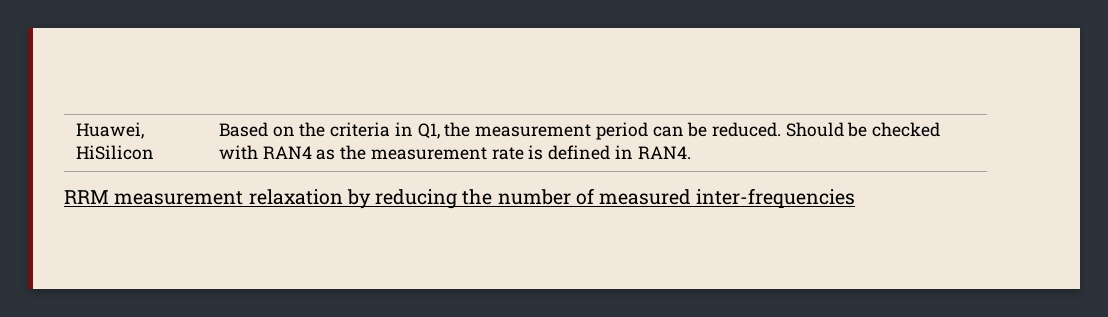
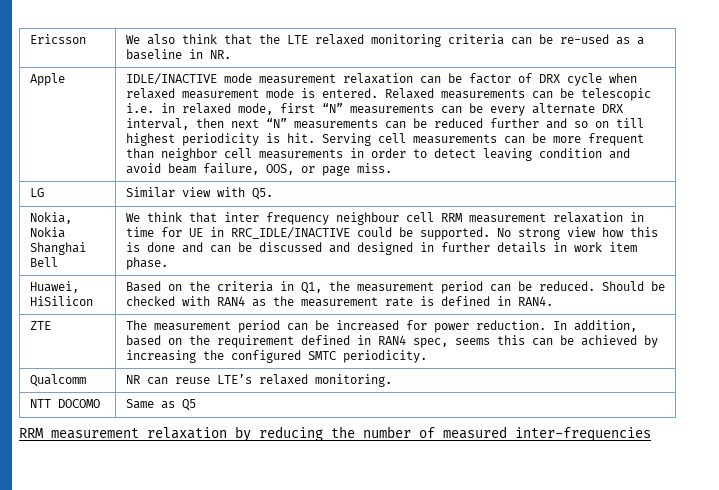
+ Ericsson | We also think that the LTE relaxed monitoring criteria can be re-used as a baseline in NR.
+ Apple | IDLE/INACTIVE mode measurement relaxation can be factor of DRX cycle when relaxed measurement mode is entered. Relaxed measurements can be telescopic i.e. in relaxed mode, first “N” measurements can be every alternate DRX interval, then next “N” measurements can be reduced further and so on till highest periodicity is hit. Serving cell measurements can be more frequent than neighbor cell measurements in order to detect leaving condition and avoid beam failure, OOS, or page miss.
+ LG | Similar view with Q5.
+ Nokia, Nokia Shanghai Bell | We think that inter frequency neighbour cell RRM measurement relaxation in time for UE in RRC_IDLE/INACTIVE could be supported. No strong view how this is done and can be discussed and designed in further details in work item phase.
+ ZTE | The measurement period can be increased for power reduction. In addition, based on the requirement defined in RAN4 spec, seems this can be achieved by increasing the configured SMTC periodicity.
+ Qualcomm | NR can reuse LTE’s relaxed monitoring.
+ NTT DOCOMO | Same as Q5

